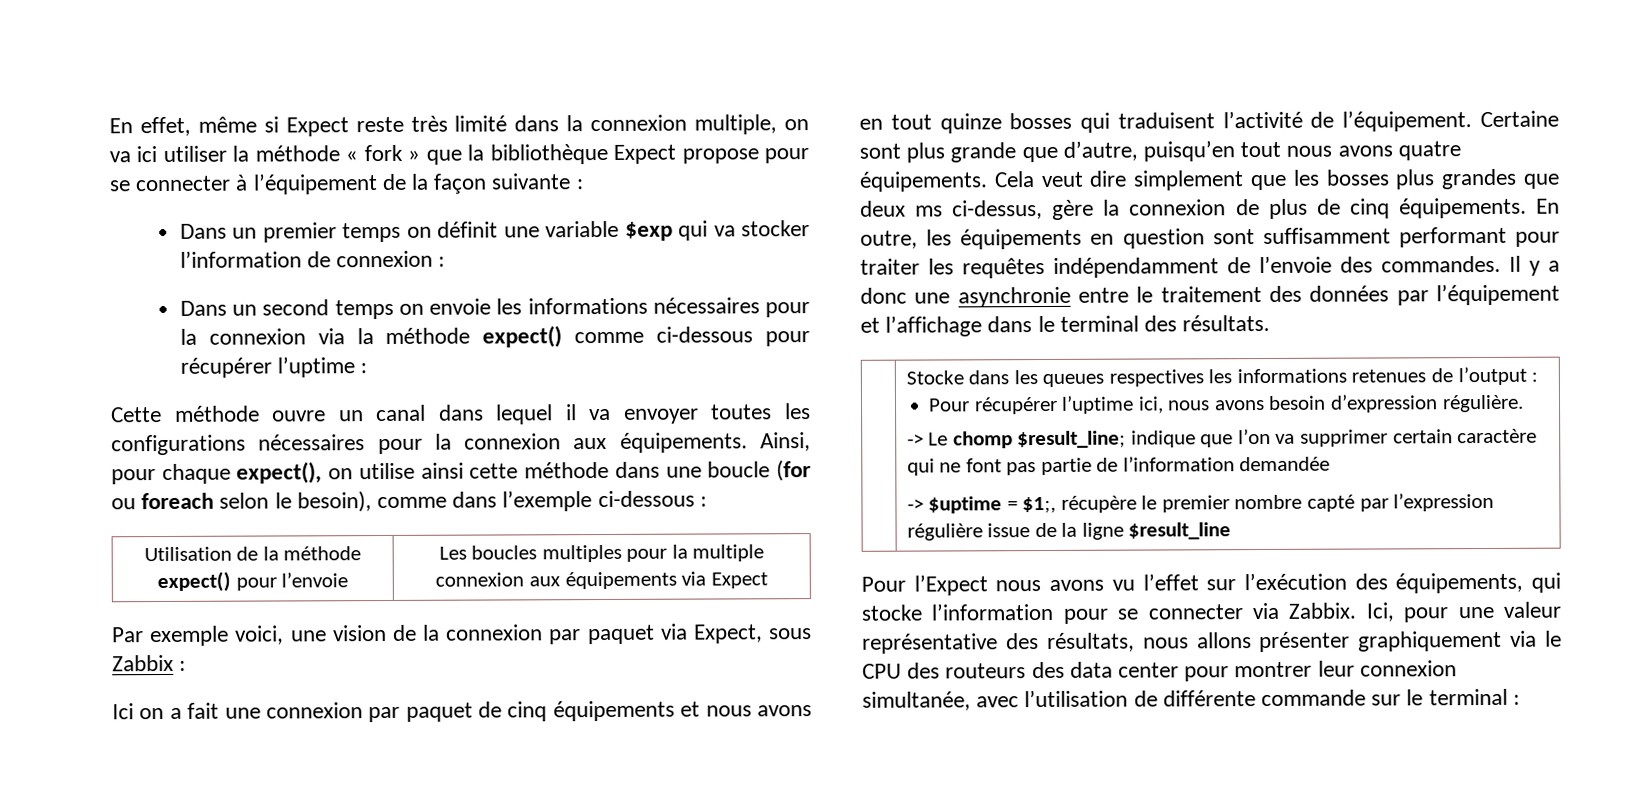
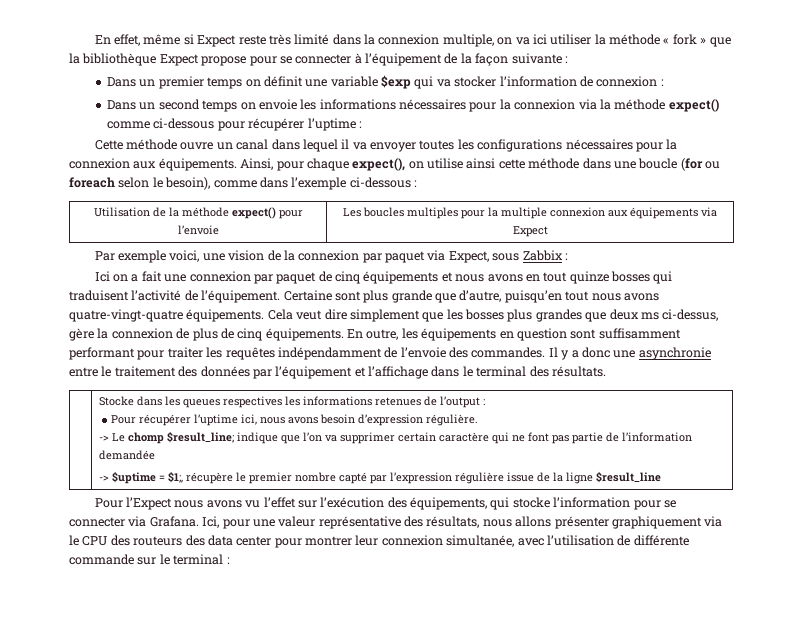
- Certaine sont plus grande que d’autre, puisqu’en tout nous avons quatre équipements.
+ Certaine sont plus grande que d’autre, puisqu’en tout nous avons quatre-vingt-quatre équipements.
- Pour l’Expect nous avons vu l’effet sur l’exécution des équipements, qui stocke l’information pour se connecter via Zabbix.
+ Pour l’Expect nous avons vu l’effet sur l’exécution des équipements, qui stocke l’information pour se connecter via Grafana.

